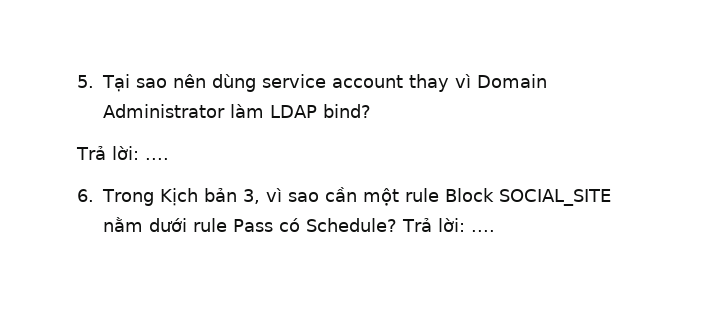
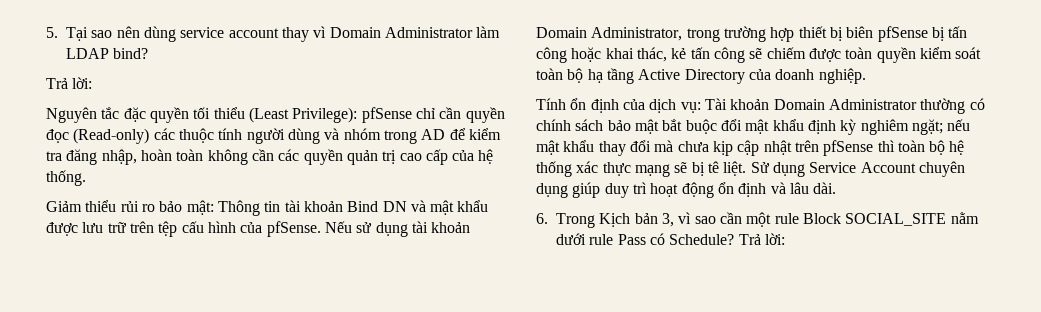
  5. Tại sao nên dùng service account thay vì Domain Administrator làm LDAP bind?
- Trả lời: ....
+ Trả lời:
+ Nguyên tắc đặc quyền tối thiểu (Least Privilege): pfSense chỉ cần quyền đọc (Read-only) các thuộc tính người dùng và nhóm trong AD để kiểm tra đăng nhập, hoàn toàn không cần các quyền quản trị cao cấp của hệ thống.
+ Giảm thiểu rủi ro bảo mật: Thông tin tài khoản Bind DN và mật khẩu được lưu trữ trên tệp cấu hình của pfSense. Nếu sử dụng tài khoản Domain Administrator, trong trường hợp thiết bị biên pfSense bị tấn công hoặc khai thác, kẻ tấn công sẽ chiếm được toàn quyền kiểm soát toàn bộ hạ tầng Active Directory của doanh nghiệp.
+ Tính ổn định của dịch vụ: Tài khoản Domain Administrator thường có chính sách bảo mật bắt buộc đổi mật khẩu định kỳ nghiêm ngặt; nếu mật khẩu thay đổi mà chưa kịp cập nhật trên pfSense thì toàn bộ hệ thống xác thực mạng sẽ bị tê liệt. Sử dụng Service Account chuyên dụng giúp duy trì hoạt động ổn định và lâu dài.
- 6. Trong Kịch bản 3, vì sao cần một rule Block SOCIAL_SITE nằm dưới rule Pass có Schedule? Trả lời: ....
+ 6. Trong Kịch bản 3, vì sao cần một rule Block SOCIAL_SITE nằm dưới rule Pass có Schedule? Trả lời:

